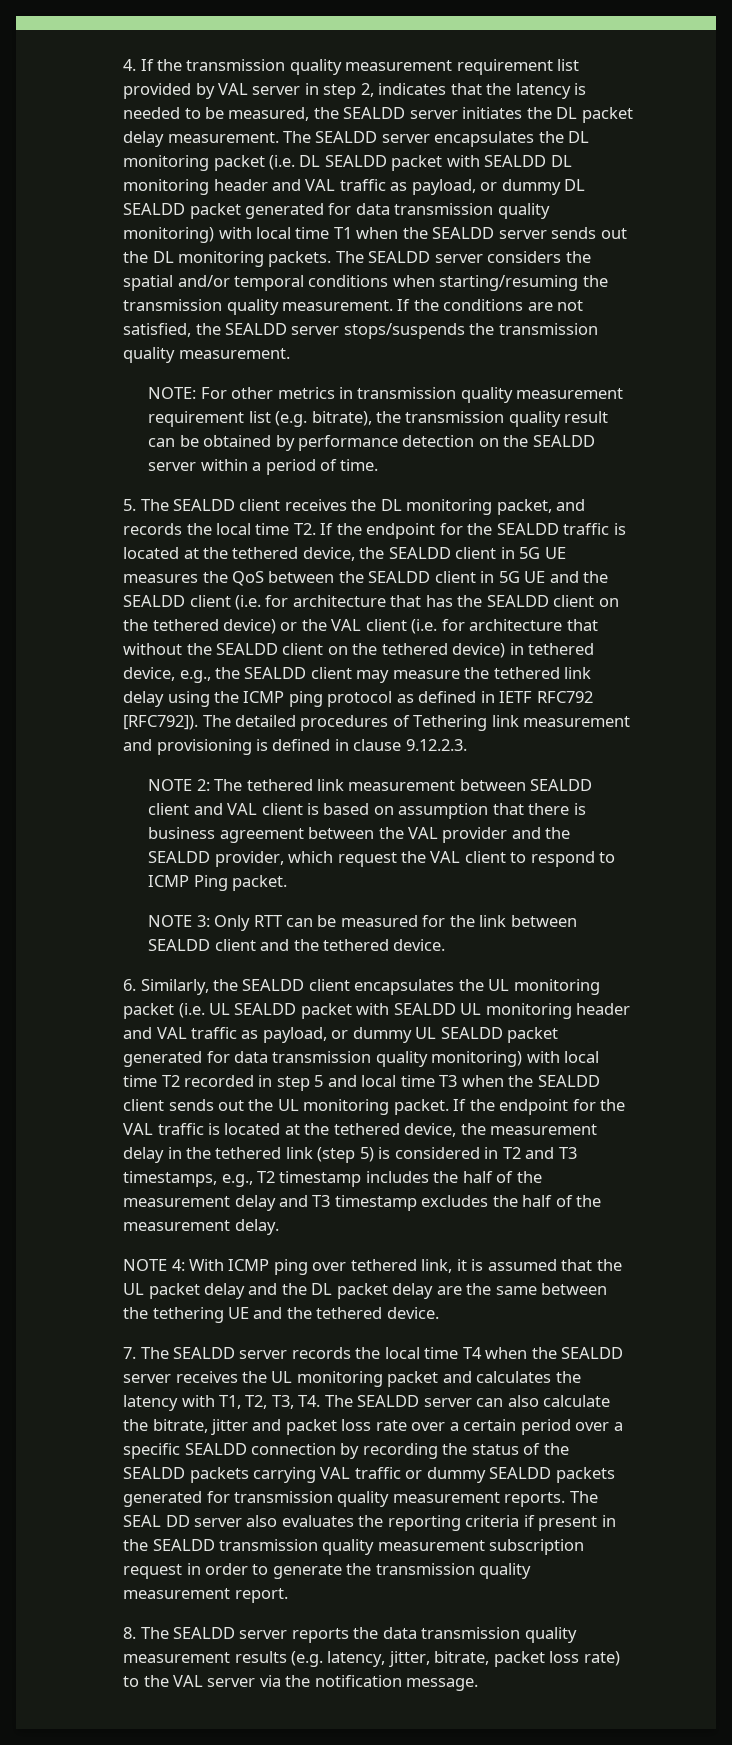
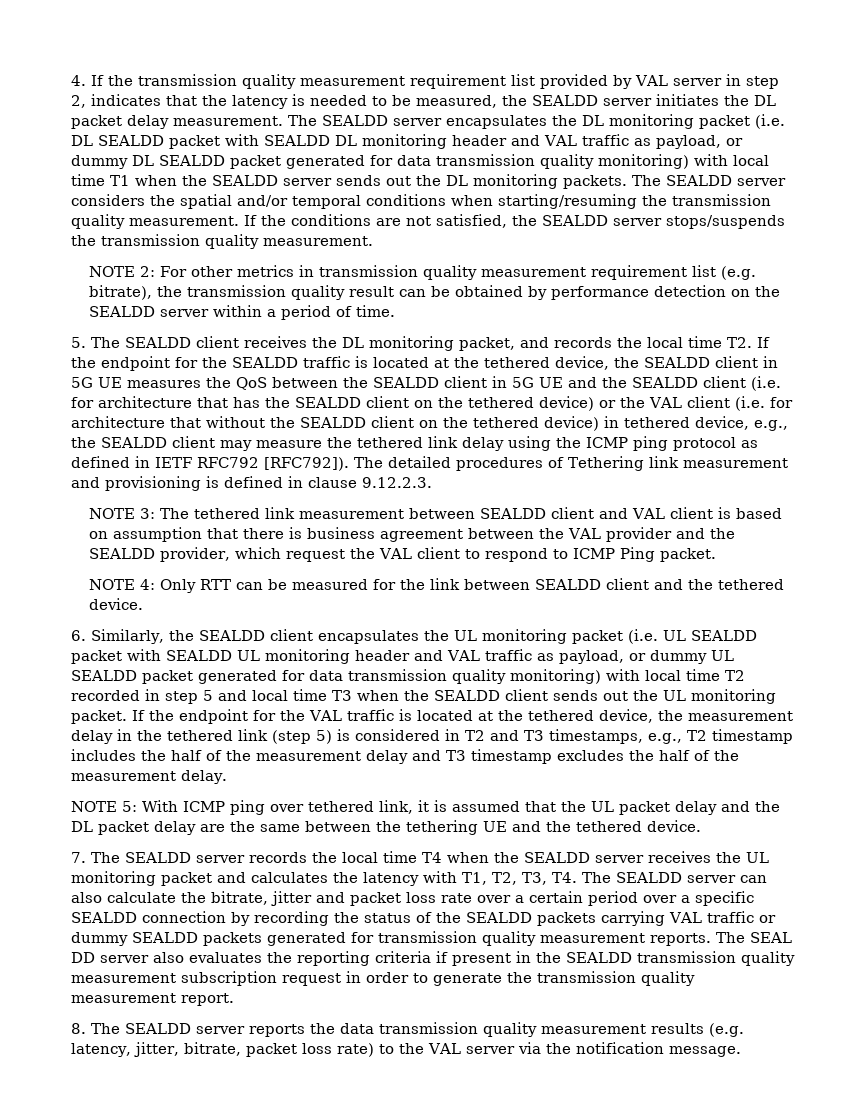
- NOTE: For other metrics in transmission quality measurement requirement list (e.g. bitrate), the transmission quality result can be obtained by performance detection on the SEALDD server within a period of time.
+ NOTE 2: For other metrics in transmission quality measurement requirement list (e.g. bitrate), the transmission quality result can be obtained by performance detection on the SEALDD server within a period of time.
- NOTE 2: The tethered link measurement between SEALDD client and VAL client is based on assumption that there is business agreement between the VAL provider and the SEALDD provider, which request the VAL client to respond to ICMP Ping packet.
+ NOTE 3: The tethered link measurement between SEALDD client and VAL client is based on assumption that there is business agreement between the VAL provider and the SEALDD provider, which request the VAL client to respond to ICMP Ping packet.
- NOTE 3: Only RTT can be measured for the link between SEALDD client and the tethered device.
+ NOTE 4: Only RTT can be measured for the link between SEALDD client and the tethered device.
- NOTE 4: With ICMP ping over tethered link, it is assumed that the UL packet delay and the DL packet delay are the same between the tethering UE and the tethered device.
+ NOTE 5: With ICMP ping over tethered link, it is assumed that the UL packet delay and the DL packet delay are the same between the tethering UE and the tethered device.

